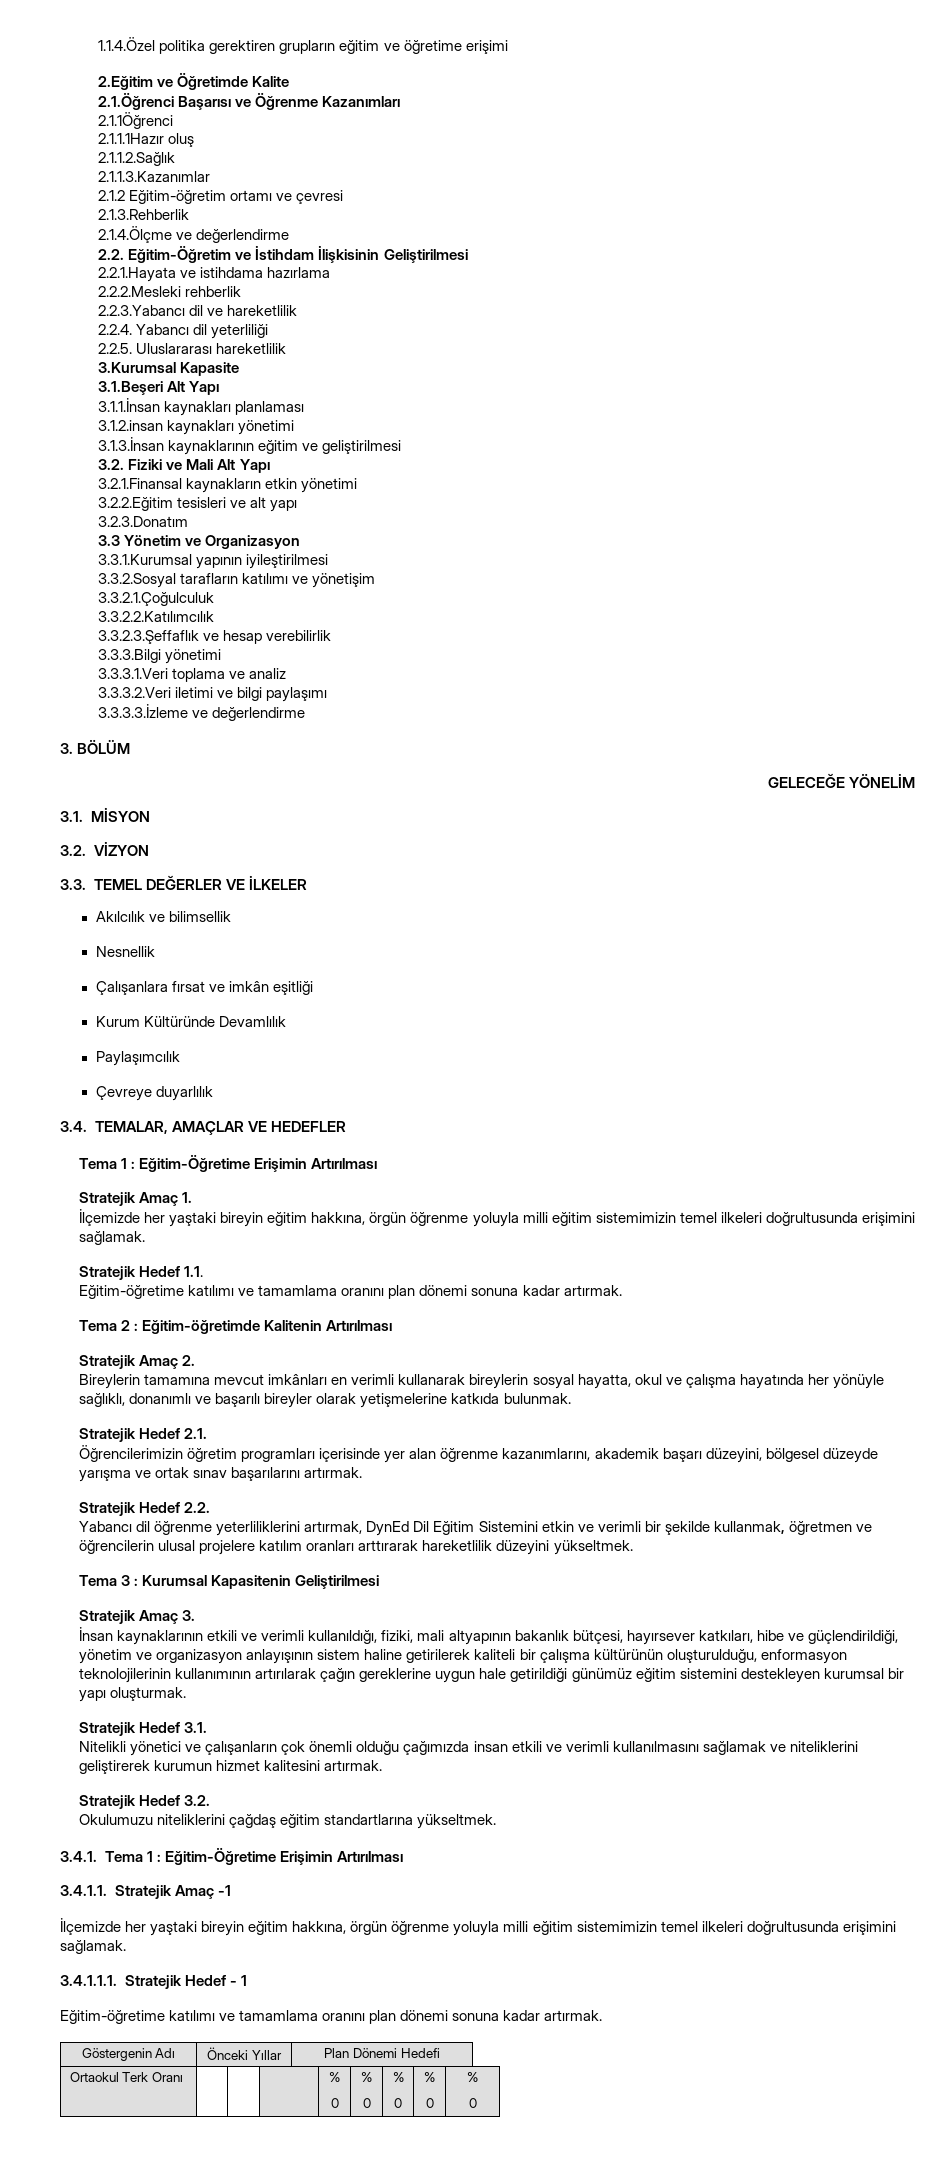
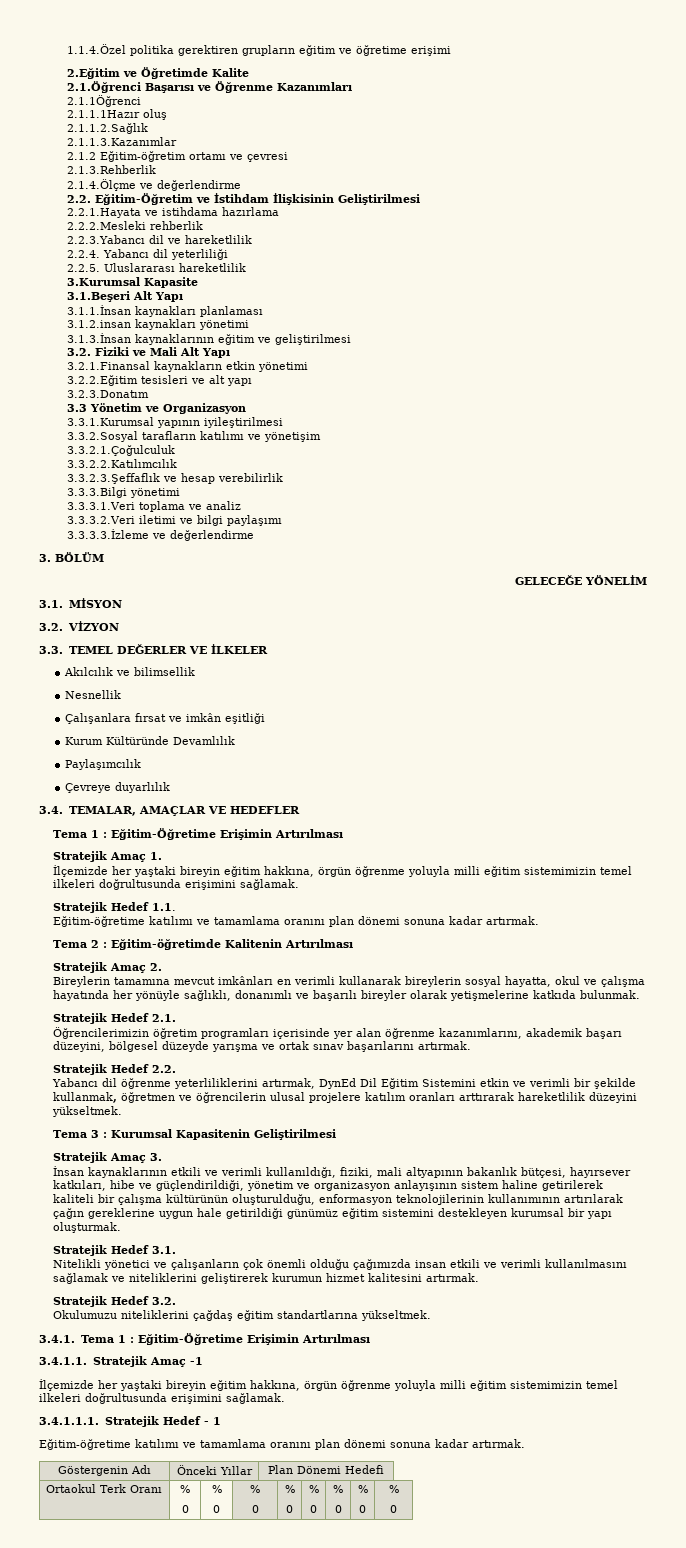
- Ortaokul Terk Oranı | | | | %
+ Ortaokul Terk Oranı | %
+ 0 | %
+ 0 | %
+ 0 | %

